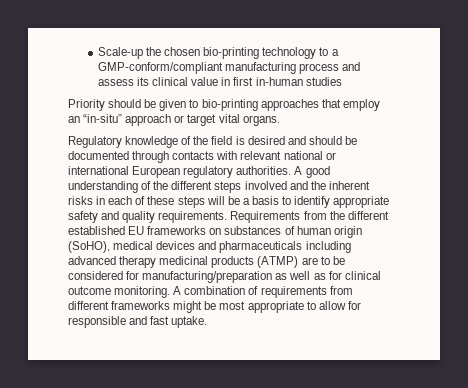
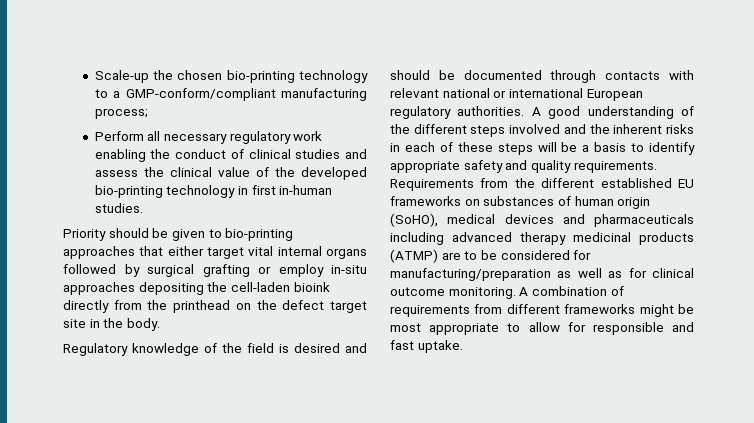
- Scale-up the chosen bio-printing technology to a GMP-conform/compliant manufacturing process and assess its clinical value in first in-human studies
+ Scale-up the chosen bio-printing technology to a GMP-conform/compliant manufacturing process;
+ Perform all necessary regulatory work enabling the conduct of clinical studies and assess the clinical value of the developed bio-printing technology in first in-human studies.
- Priority should be given to bio-printing approaches that employ an “in-situ” approach or target vital organs.
+ Priority should be given to bio-printing approaches that either target vital internal organs followed by surgical grafting or employ in-situ approaches depositing the cell-laden bioink directly from the printhead on the defect target site in the body.

